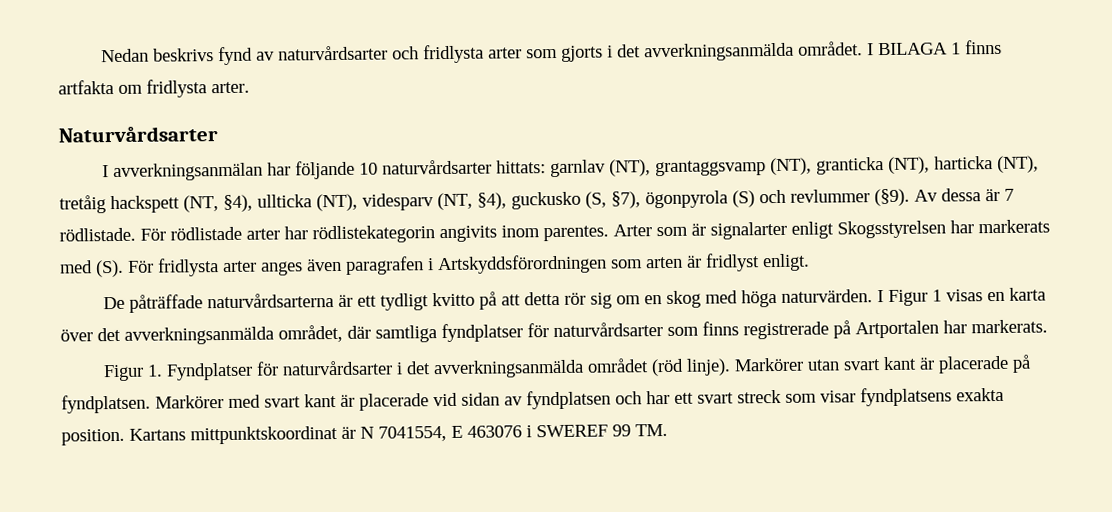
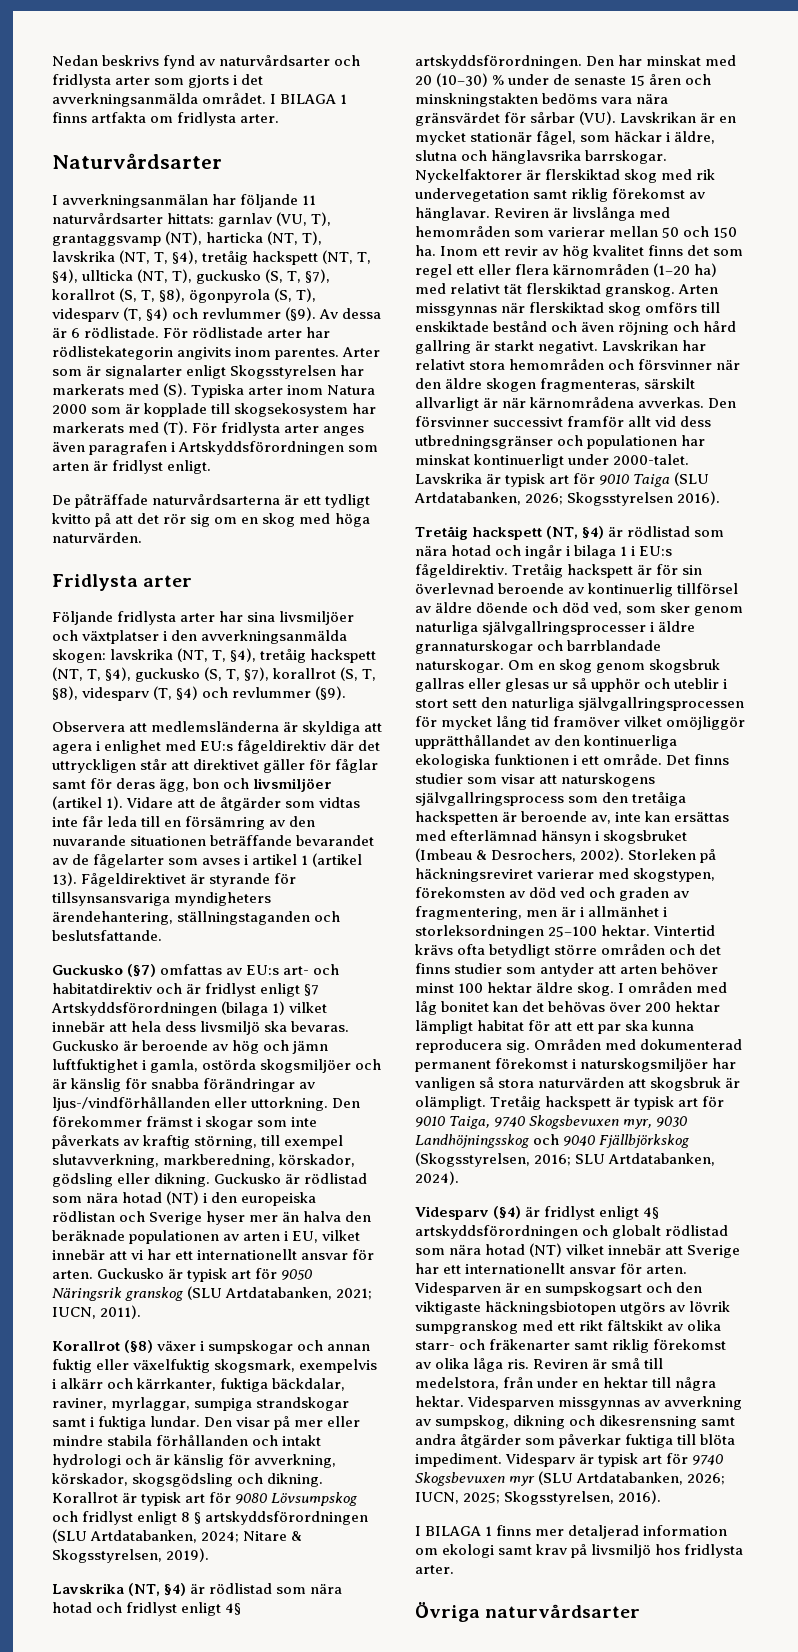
- I avverkningsanmälan har följande 10 naturvårdsarter hittats: garnlav (NT), grantaggsvamp (NT), granticka (NT), harticka (NT), tretåig hackspett (NT, §4), ullticka (NT), videsparv (NT, §4), guckusko (S, §7), ögonpyrola (S) och revlummer (§9).
+ I avverkningsanmälan har följande 11 naturvårdsarter hittats: garnlav (VU, T), grantaggsvamp (NT), harticka (NT, T), lavskrika (NT, T, §4), tretåig hackspett (NT, T, §4), ullticka (NT, T), guckusko (S, T, §7), korallrot (S, T, §8), ögonpyrola (S, T), videsparv (T, §4) och revlummer (§9).
- Av dessa är 7 rödlistade.
+ Av dessa är 6 rödlistade.
- Arter som är signalarter enligt Skogsstyrelsen har markerats med (S). För fridlysta arter anges även paragrafen i Artskyddsförordningen som arten är fridlyst enligt.
+ Arter som är signalarter enligt Skogsstyrelsen har markerats med (S). Typiska arter inom Natura 2000 som är kopplade till skogsekosystem har markerats med (T). För fridlysta arter anges även paragrafen i Artskyddsförordningen som arten är fridlyst enligt.
- De påträffade naturvårdsarterna är ett tydligt kvitto på att detta rör sig om en skog med höga naturvärden. I Figur 1 visas en karta över det avverkningsanmälda området, där samtliga fyndplatser för naturvårdsarter som finns registrerade på Artportalen har markerats.
- Figur 1. Fyndplatser för naturvårdsarter i det avverkningsanmälda området (röd linje). Markörer utan svart kant är placerade på fyndplatsen. Markörer med svart kant är placerade vid sidan av fyndplatsen och har ett svart streck som visar fyndplatsens exakta position. Kartans mittpunktskoordinat är N 7041554, E 463076 i SWEREF 99 TM.
+ De påträffade naturvårdsarterna är ett tydligt kvitto på att det rör sig om en skog med höga naturvärden.
+ Fridlysta arter
+ Följande fridlysta arter har sina livsmiljöer och växtplatser i den avverkningsanmälda skogen: lavskrika (NT, T, §4), tretåig hackspett (NT, T, §4), guckusko (S, T, §7), korallrot (S, T, §8), videsparv (T, §4) och revlummer (§9).
+ Observera att medlemsländerna är skyldiga att agera i enlighet med EU:s fågeldirektiv där det uttryckligen står att direktivet gäller för fåglar samt för deras ägg, bon och livsmiljöer (artikel 1). Vidare att de åtgärder som vidtas inte får leda till en försämring av den nuvarande situationen beträffande bevarandet av de fågelarter som avses i artikel 1 (artikel 13). Fågeldirektivet är styrande för tillsynsansvariga myndigheters ärendehantering, ställningstaganden och beslutsfattande.
+ Guckusko (§7) omfattas av EU:s art- och habitatdirektiv och är fridlyst enligt §7 Artskyddsförordningen (bilaga 1) vilket innebär att hela dess livsmiljö ska bevaras. Guckusko är beroende av hög och jämn luftfuktighet i gamla, ostörda skogsmiljöer och är känslig för snabba förändringar av ljus-/vindförhållanden eller uttorkning. Den förekommer främst i skogar som inte påverkats av kraftig störning, till exempel slutavverkning, markberedning, körskador, gödsling eller dikning. Guckusko är rödlistad som nära hotad (NT) i den europeiska rödlistan och Sverige hyser mer än halva den beräknade populationen av arten i EU, vilket innebär att vi har ett internationellt ansvar för arten. Guckusko är typisk art för 9050 Näringsrik granskog (SLU Artdatabanken, 2021; IUCN, 2011).
+ Korallrot (§8) växer i sumpskogar och annan fuktig eller växelfuktig skogsmark, exempelvis i alkärr och kärrkanter, fuktiga bäckdalar, raviner, myrlaggar, sumpiga strandskogar samt i fuktiga lundar. Den visar på mer eller mindre stabila förhållanden och intakt hydrologi och är känslig för avverkning, körskador, skogsgödsling och dikning. Korallrot är typisk art för 9080 Lövsumpskog och fridlyst enligt 8 § artskyddsförordningen (SLU Artdatabanken, 2024; Nitare & Skogsstyrelsen, 2019).
+ Lavskrika (NT, §4) är rödlistad som nära hotad och fridlyst enligt 4§ artskyddsförordningen. Den har minskat med 20 (10–30) % under de senaste 15 åren och minskningstakten bedöms vara nära gränsvärdet för sårbar (VU). Lavskrikan är en mycket stationär fågel, som häckar i äldre, slutna och hänglavsrika barrskogar. Nyckelfaktorer är flerskiktad skog med rik undervegetation samt riklig förekomst av hänglavar. Reviren är livslånga med hemområden som varierar mellan 50 och 150 ha. Inom ett revir av hög kvalitet finns det som regel ett eller flera kärnområden (1–20 ha) med relativt tät flerskiktad granskog. Arten missgynnas när flerskiktad skog omförs till enskiktade bestånd och även röjning och hård gallring är starkt negativt. Lavskrikan har relativt stora hemområden och försvinner när den äldre skogen fragmenteras, särskilt allvarligt är när kärnområdena avverkas. Den försvinner successivt framför allt vid dess utbredningsgränser och populationen har minskat kontinuerligt under 2000-talet. Lavskrika är typisk art för 9010 Taiga (SLU Artdatabanken, 2026; Skogsstyrelsen 2016).
+ Tretåig hackspett (NT, §4) är rödlistad som nära hotad och ingår i bilaga 1 i EU:s fågeldirektiv. Tretåig hackspett är för sin överlevnad beroende av kontinuerlig tillförsel av äldre döende och död ved, som sker genom naturliga självgallringsprocesser i äldre grannaturskogar och barrblandade naturskogar. Om en skog genom skogsbruk gallras eller glesas ur så upphör och uteblir i stort sett den naturliga självgallringsprocessen för mycket lång tid framöver vilket omöjliggör upprätthållandet av den kontinuerliga ekologiska funktionen i ett område. Det finns studier som visar att naturskogens självgallringsprocess som den tretåiga hackspetten är beroende av, inte kan ersättas med efterlämnad hänsyn i skogsbruket (Imbeau & Desrochers, 2002). Storleken på häckningsreviret varierar med skogstypen, förekomsten av död ved och graden av fragmentering, men är i allmänhet i storleksordningen 25–100 hektar. Vintertid krävs ofta betydligt större områden och det finns studier som antyder att arten behöver minst 100 hektar äldre skog. I områden med låg bonitet kan det behövas över 200 hektar lämpligt habitat för att ett par ska kunna reproducera sig. Områden med dokumenterad permanent förekomst i naturskogsmiljöer har vanligen så stora naturvärden att skogsbruk är olämpligt. Tretåig hackspett är typisk art för 9010 Taiga, 9740 Skogsbevuxen myr, 9030 Landhöjningsskog och 9040 Fjällbjörkskog (Skogsstyrelsen, 2016; SLU Artdatabanken, 2024).
+ Videsparv (§4) är fridlyst enligt 4§ artskyddsförordningen och globalt rödlistad som nära hotad (NT) vilket innebär att Sverige har ett internationellt ansvar för arten. Videsparven är en sumpskogsart och den viktigaste häckningsbiotopen utgörs av lövrik sumpgranskog med ett rikt fältskikt av olika starr- och fräkenarter samt riklig förekomst av olika låga ris. Reviren är små till medelstora, från under en hektar till några hektar. Videsparven missgynnas av avverkning av sumpskog, dikning och dikesrensning samt andra åtgärder som påverkar fuktiga till blöta impediment. Videsparv är typisk art för 9740 Skogsbevuxen myr (SLU Artdatabanken, 2026; IUCN, 2025; Skogsstyrelsen, 2016).
+ I BILAGA 1 finns mer detaljerad information om ekologi samt krav på livsmiljö hos fridlysta arter.
+ Övriga naturvårdsarter

